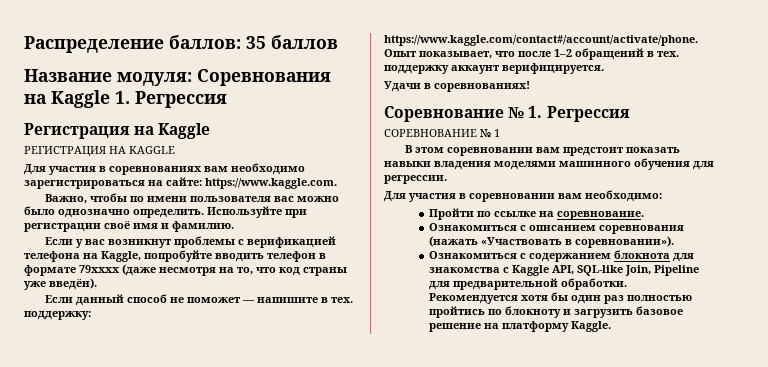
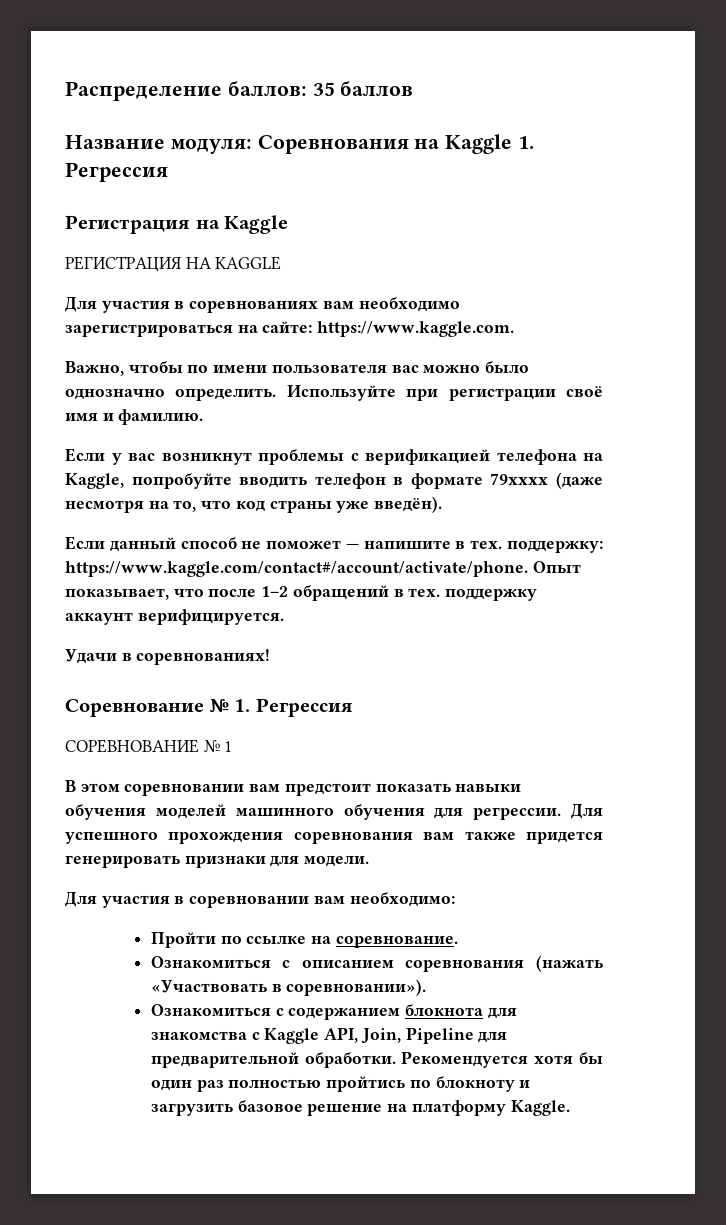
- В этом соревновании вам предстоит показать навыки владения моделями машинного обучения для регрессии.
+ В этом соревновании вам предстоит показать навыки обучения моделей машинного обучения для регрессии. Для успешного прохождения соревнования вам также придется генерировать признаки для модели.
- Ознакомиться с содержанием блокнота для знакомства с Kaggle API, SQL-like Join, Pipeline для предварительной обработки.
+ Ознакомиться с содержанием блокнота для знакомства с Kaggle API, Join, Pipeline для предварительной обработки.

